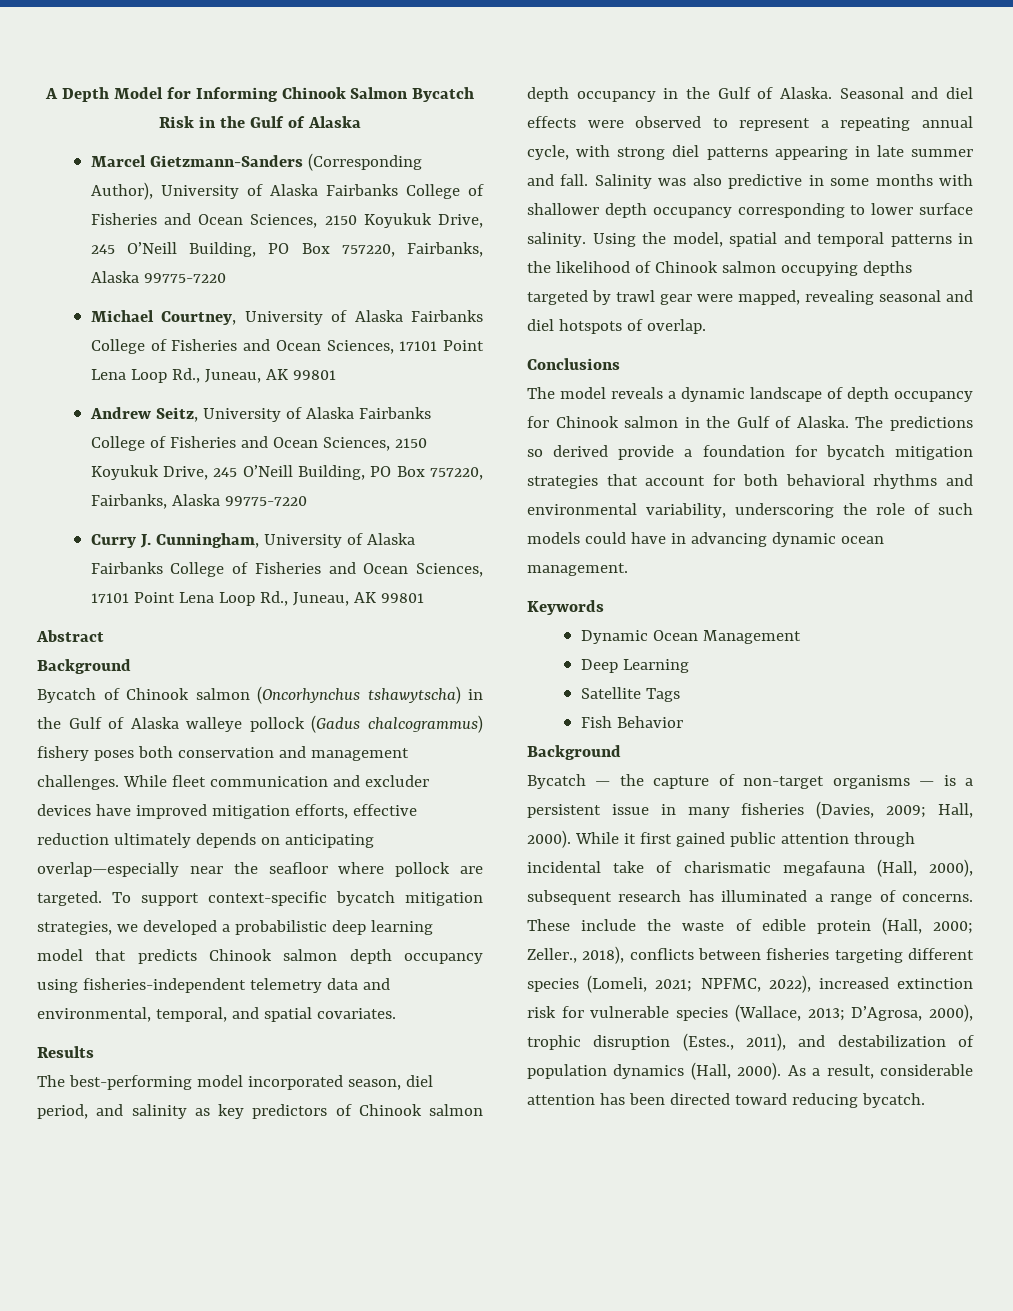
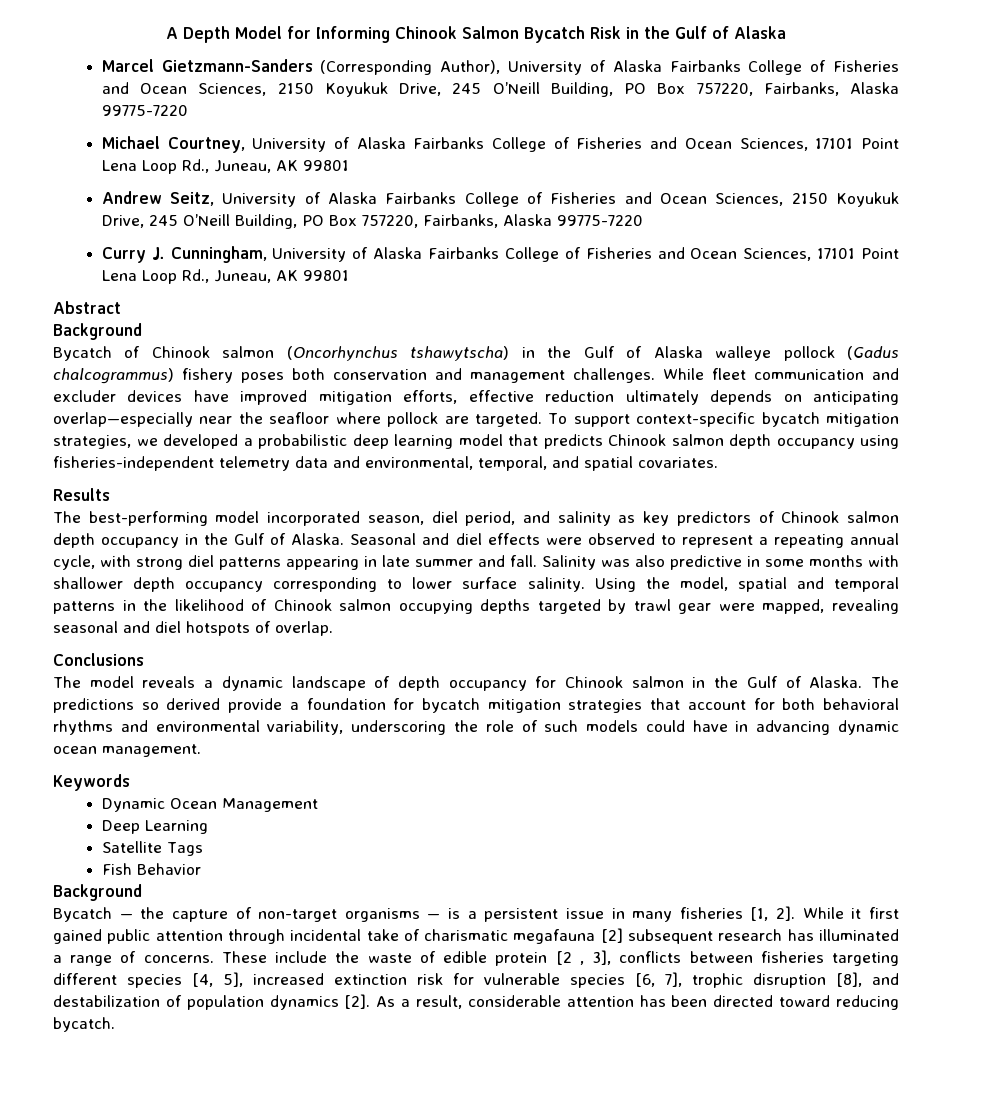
- Bycatch — the capture of non-target organisms — is a persistent issue in many fisheries (Davies, 2009; Hall, 2000).
+ Bycatch — the capture of non-target organisms — is a persistent issue in many fisheries [1, 2].
- While it first gained public attention through incidental take of charismatic megafauna (Hall, 2000), subsequent research has illuminated a range of concerns.
+ While it first gained public attention through incidental take of charismatic megafauna [2] subsequent research has illuminated a range of concerns.
- These include the waste of edible protein (Hall, 2000; Zeller., 2018), conflicts between fisheries targeting different species (Lomeli, 2021; NPFMC, 2022), increased extinction risk for vulnerable species (Wallace, 2013; D’Agrosa, 2000), trophic disruption (Estes., 2011), and destabilization of population dynamics (Hall, 2000).
+ These include the waste of edible protein [2 , 3], conflicts between fisheries targeting different species [4, 5], increased extinction risk for vulnerable species [6, 7], trophic disruption [8], and destabilization of population dynamics [2].

